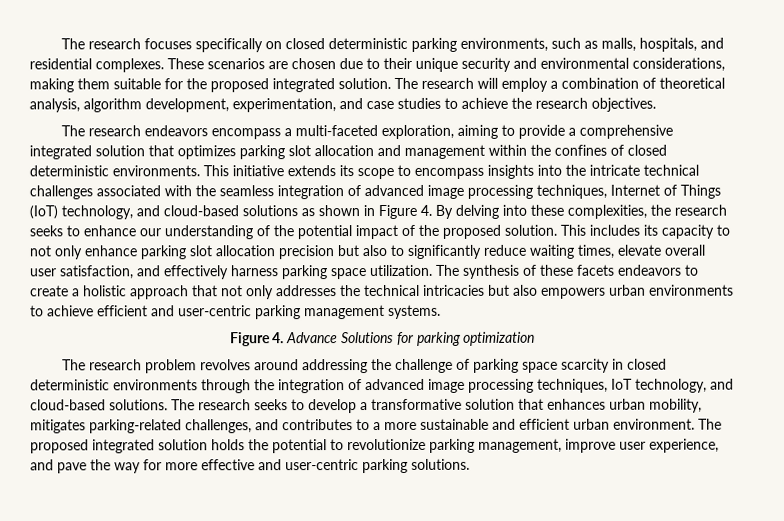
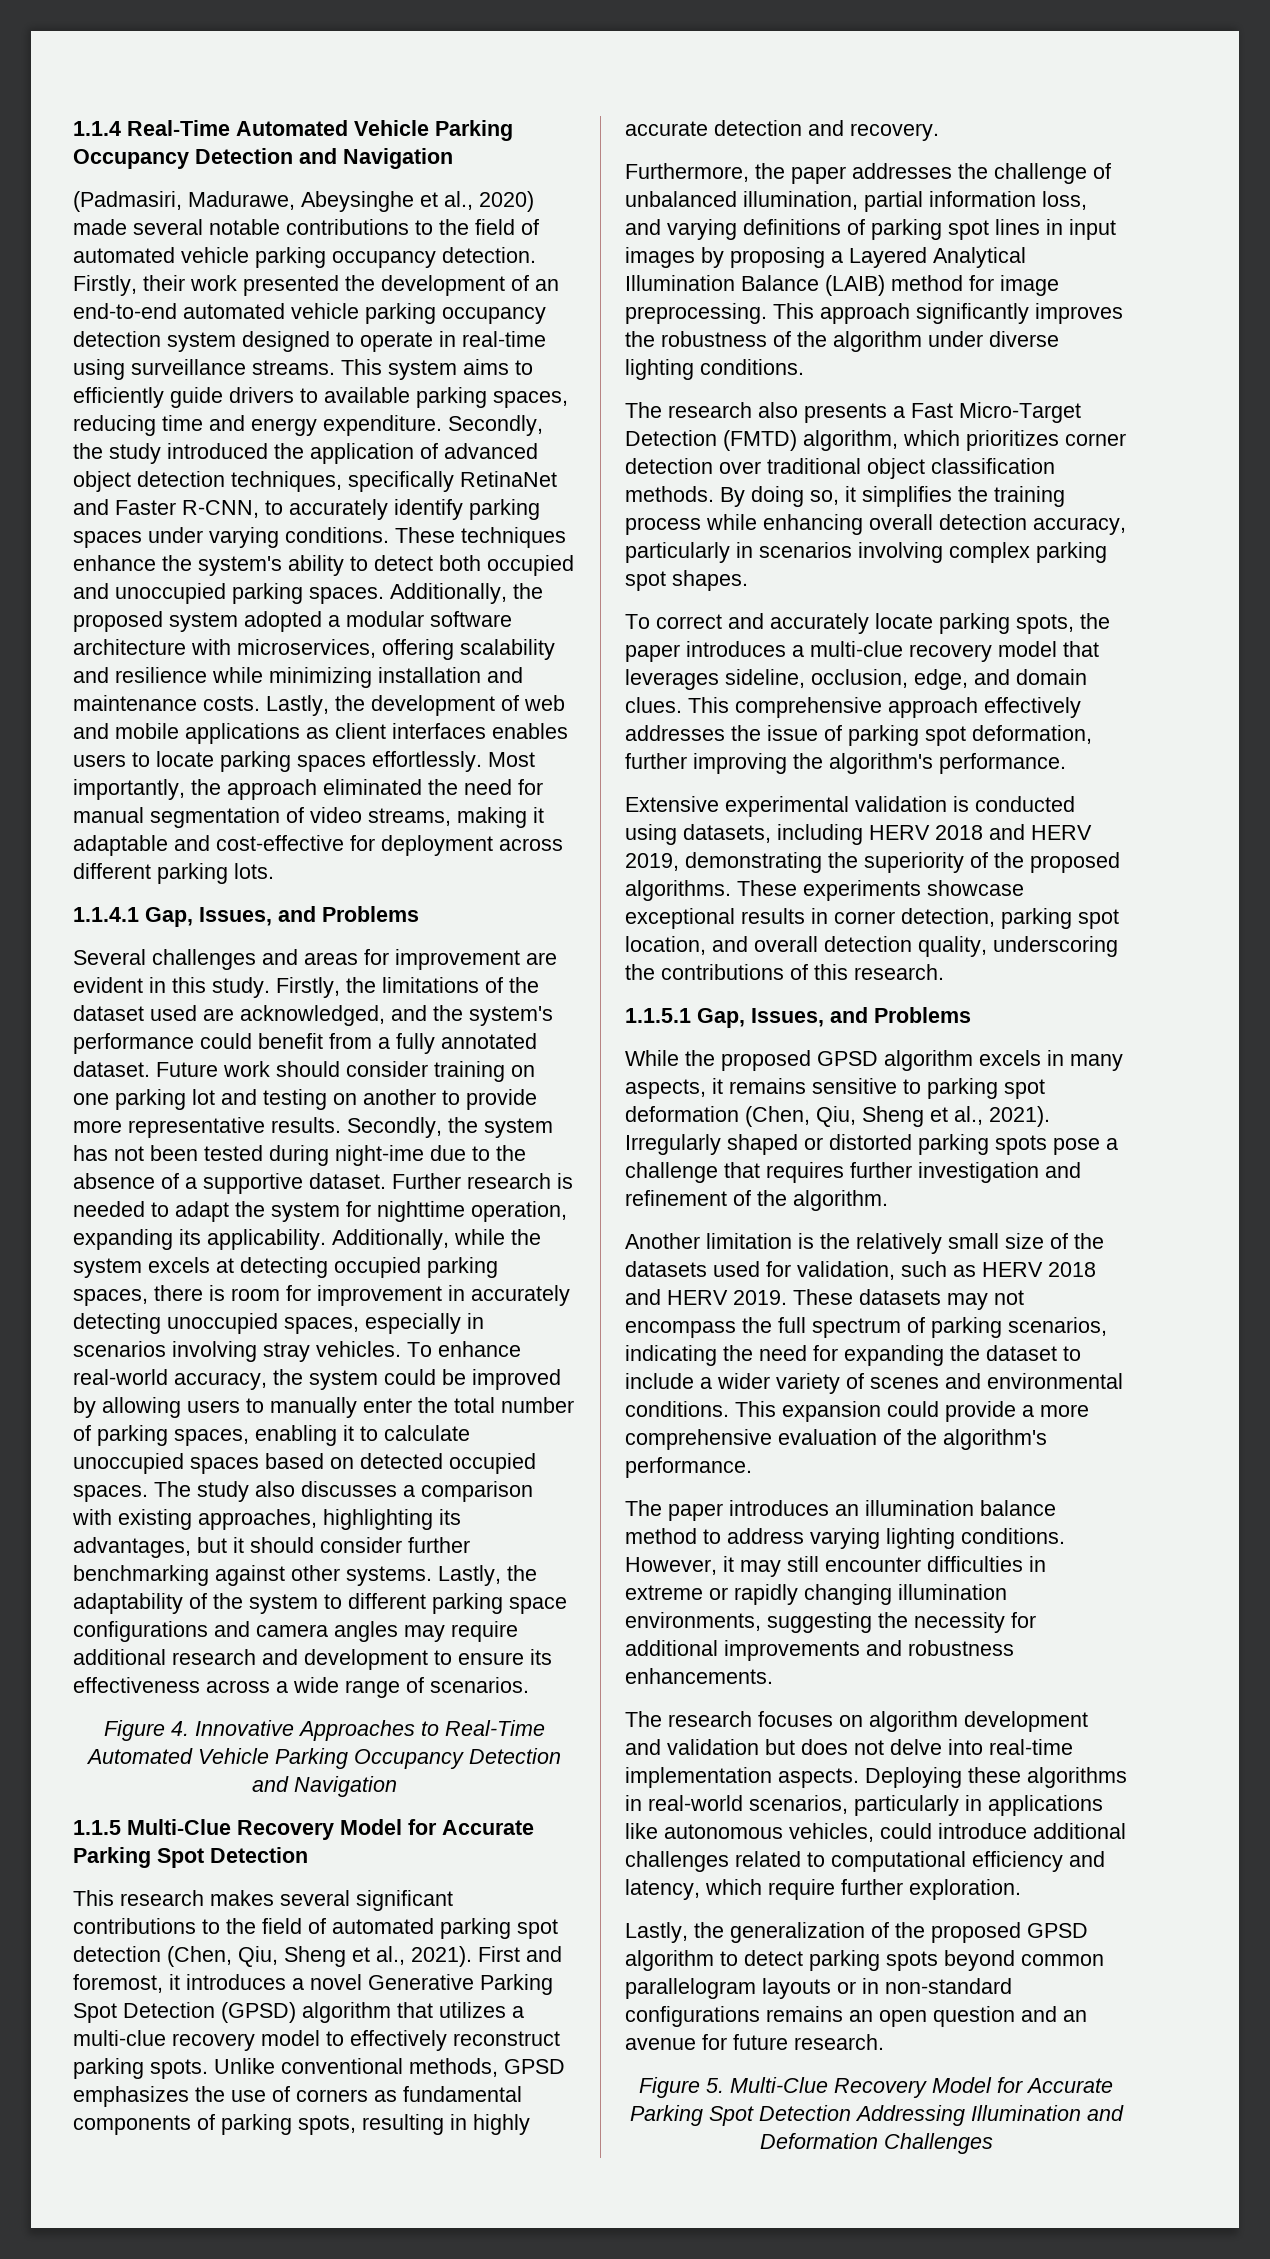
- The research focuses specifically on closed deterministic parking environments, such as malls, hospitals, and residential complexes. These scenarios are chosen due to their unique security and environmental considerations, making them suitable for the proposed integrated solution. The research will employ a combination of theoretical analysis, algorithm development, experimentation, and case studies to achieve the research objectives.
- The research endeavors encompass a multi-faceted exploration, aiming to provide a comprehensive integrated solution that optimizes parking slot allocation and management within the confines of closed deterministic environments. This initiative extends its scope to encompass insights into the intricate technical challenges associated with the seamless integration of advanced image processing techniques, Internet of Things (IoT) technology, and cloud-based solutions as shown in Figure 4. By delving into these complexities, the research seeks to enhance our understanding of the potential impact of the proposed solution. This includes its capacity to not only enhance parking slot allocation precision but also to significantly reduce waiting times, elevate overall user satisfaction, and effectively harness parking space utilization. The synthesis of these facets endeavors to create a holistic approach that not only addresses the technical intricacies but also empowers urban environments to achieve efficient and user-centric parking management systems.
- Figure 4. Advance Solutions for parking optimization
- The research problem revolves around addressing the challenge of parking space scarcity in closed deterministic environments through the integration of advanced image processing techniques, IoT technology, and cloud-based solutions. The research seeks to develop a transformative solution that enhances urban mobility, mitigates parking-related challenges, and contributes to a more sustainable and efficient urban environment. The proposed integrated solution holds the potential to revolutionize parking management, improve user experience, and pave the way for more effective and user-centric parking solutions.
+ 1.1.4 Real-Time Automated Vehicle Parking Occupancy Detection and Navigation
+ (Padmasiri, Madurawe, Abeysinghe et al., 2020) made several notable contributions to the field of automated vehicle parking occupancy detection. Firstly, their work presented the development of an end-to-end automated vehicle parking occupancy detection system designed to operate in real-time using surveillance streams. This system aims to efficiently guide drivers to available parking spaces, reducing time and energy expenditure. Secondly, the study introduced the application of advanced object detection techniques, specifically RetinaNet and Faster R-CNN, to accurately identify parking spaces under varying conditions. These techniques enhance the system's ability to detect both occupied and unoccupied parking spaces. Additionally, the proposed system adopted a modular software architecture with microservices, offering scalability and resilience while minimizing installation and maintenance costs. Lastly, the development of web and mobile applications as client interfaces enables users to locate parking spaces effortlessly. Most importantly, the approach eliminated the need for manual segmentation of video streams, making it adaptable and cost-effective for deployment across different parking lots.
+ 1.1.4.1 Gap, Issues, and Problems
+ Several challenges and areas for improvement are evident in this study. Firstly, the limitations of the dataset used are acknowledged, and the system's performance could benefit from a fully annotated dataset. Future work should consider training on one parking lot and testing on another to provide more representative results. Secondly, the system has not been tested during night-ime due to the absence of a supportive dataset. Further research is needed to adapt the system for nighttime operation, expanding its applicability. Additionally, while the system excels at detecting occupied parking spaces, there is room for improvement in accurately detecting unoccupied spaces, especially in scenarios involving stray vehicles. To enhance real-world accuracy, the system could be improved by allowing users to manually enter the total number of parking spaces, enabling it to calculate unoccupied spaces based on detected occupied spaces. The study also discusses a comparison with existing approaches, highlighting its advantages, but it should consider further benchmarking against other systems. Lastly, the adaptability of the system to different parking space configurations and camera angles may require additional research and development to ensure its effectiveness across a wide range of scenarios.
+ Figure 4. Innovative Approaches to Real-Time Automated Vehicle Parking Occupancy Detection and Navigation
+ 1.1.5 Multi-Clue Recovery Model for Accurate Parking Spot Detection
+ This research makes several significant contributions to the field of automated parking spot detection (Chen, Qiu, Sheng et al., 2021). First and foremost, it introduces a novel Generative Parking Spot Detection (GPSD) algorithm that utilizes a multi-clue recovery model to effectively reconstruct parking spots. Unlike conventional methods, GPSD emphasizes the use of corners as fundamental components of parking spots, resulting in highly accurate detection and recovery.
+ Furthermore, the paper addresses the challenge of unbalanced illumination, partial information loss, and varying definitions of parking spot lines in input images by proposing a Layered Analytical Illumination Balance (LAIB) method for image preprocessing. This approach significantly improves the robustness of the algorithm under diverse lighting conditions.
+ The research also presents a Fast Micro-Target Detection (FMTD) algorithm, which prioritizes corner detection over traditional object classification methods. By doing so, it simplifies the training process while enhancing overall detection accuracy, particularly in scenarios involving complex parking spot shapes.
+ To correct and accurately locate parking spots, the paper introduces a multi-clue recovery model that leverages sideline, occlusion, edge, and domain clues. This comprehensive approach effectively addresses the issue of parking spot deformation, further improving the algorithm's performance.
+ Extensive experimental validation is conducted using datasets, including HERV 2018 and HERV 2019, demonstrating the superiority of the proposed algorithms. These experiments showcase exceptional results in corner detection, parking spot location, and overall detection quality, underscoring the contributions of this research.
+ 1.1.5.1 Gap, Issues, and Problems
+ While the proposed GPSD algorithm excels in many aspects, it remains sensitive to parking spot deformation (Chen, Qiu, Sheng et al., 2021). Irregularly shaped or distorted parking spots pose a challenge that requires further investigation and refinement of the algorithm.
+ Another limitation is the relatively small size of the datasets used for validation, such as HERV 2018 and HERV 2019. These datasets may not encompass the full spectrum of parking scenarios, indicating the need for expanding the dataset to include a wider variety of scenes and environmental conditions. This expansion could provide a more comprehensive evaluation of the algorithm's performance.
+ The paper introduces an illumination balance method to address varying lighting conditions. However, it may still encounter difficulties in extreme or rapidly changing illumination environments, suggesting the necessity for additional improvements and robustness enhancements.
+ The research focuses on algorithm development and validation but does not delve into real-time implementation aspects. Deploying these algorithms in real-world scenarios, particularly in applications like autonomous vehicles, could introduce additional challenges related to computational efficiency and latency, which require further exploration.
+ Lastly, the generalization of the proposed GPSD algorithm to detect parking spots beyond common parallelogram layouts or in non-standard configurations remains an open question and an avenue for future research.
+ Figure 5. Multi-Clue Recovery Model for Accurate Parking Spot Detection Addressing Illumination and Deformation Challenges

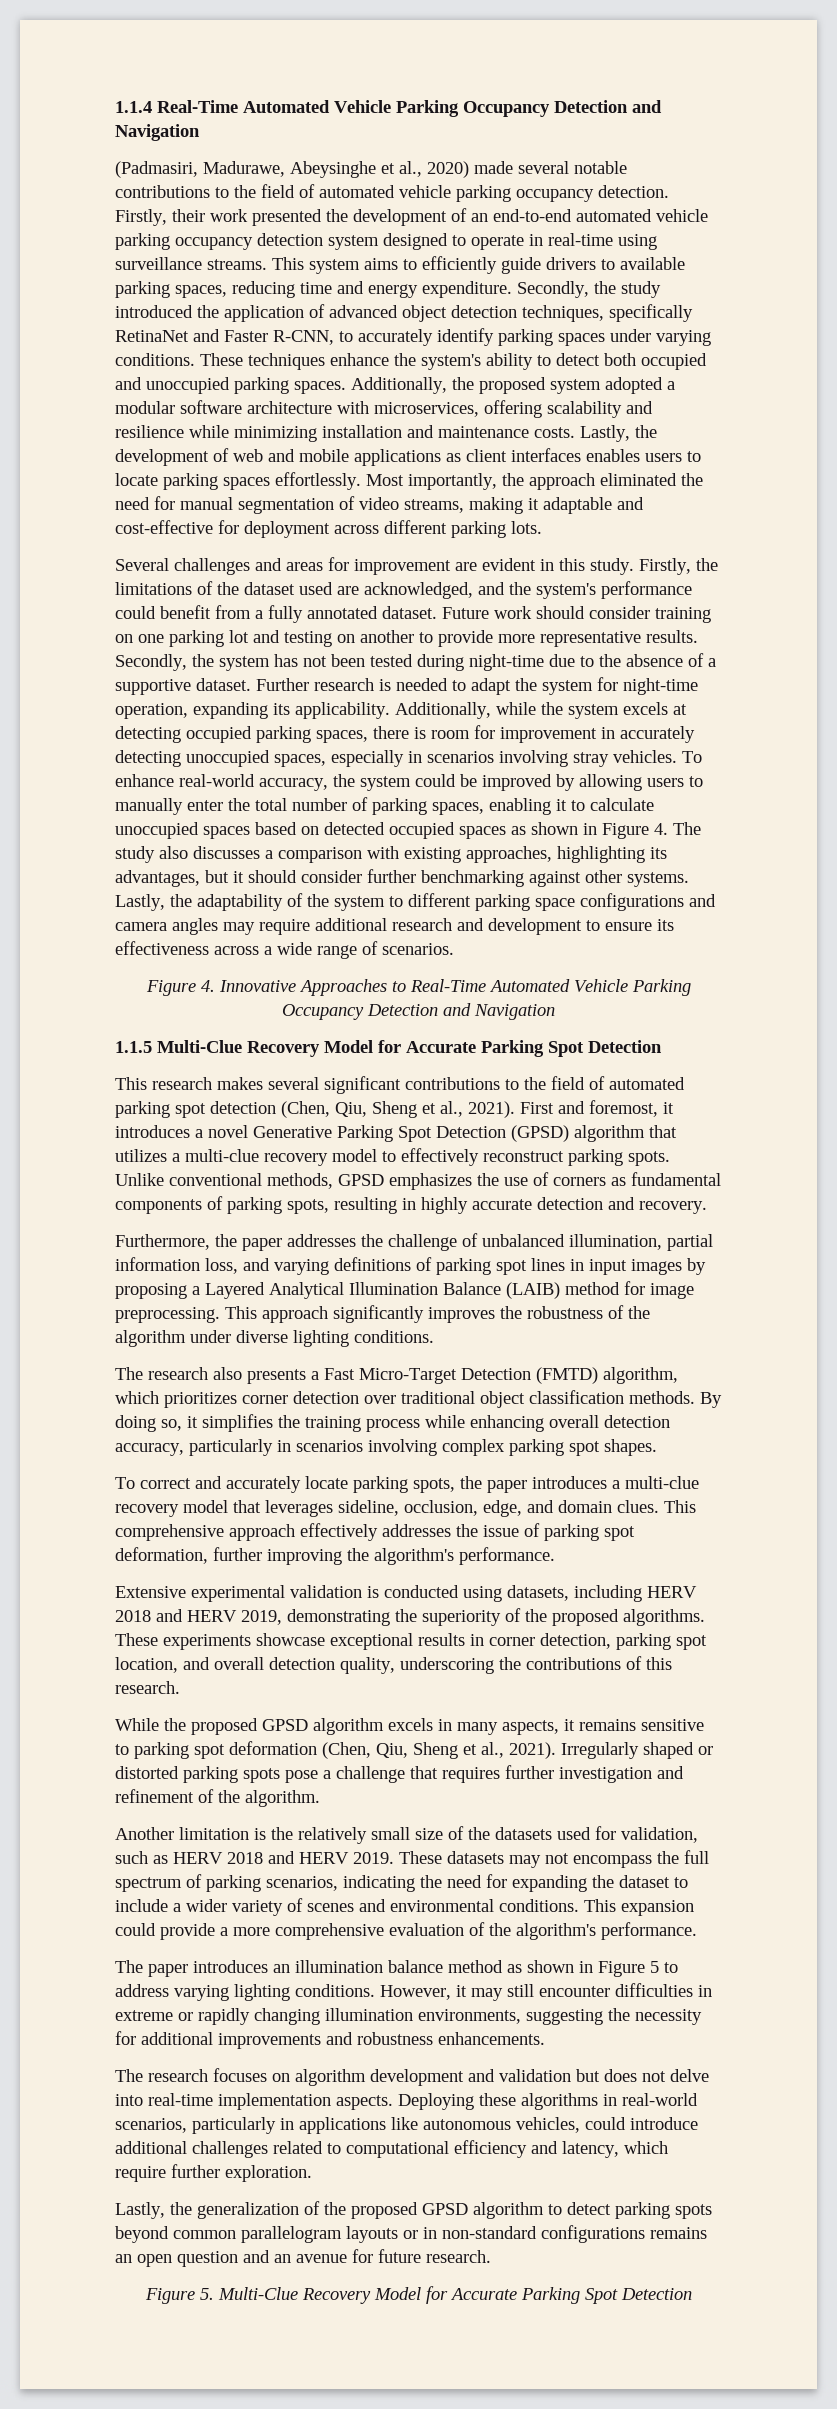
- 1.1.4.1 Gap, Issues, and Problems
- Secondly, the system has not been tested during night-ime due to the absence of a supportive dataset.
+ Secondly, the system has not been tested during night-time due to the absence of a supportive dataset.
- Further research is needed to adapt the system for nighttime operation, expanding its applicability.
+ Further research is needed to adapt the system for night-time operation, expanding its applicability.
- To enhance real-world accuracy, the system could be improved by allowing users to manually enter the total number of parking spaces, enabling it to calculate unoccupied spaces based on detected occupied spaces. The study also discusses a comparison with existing approaches, highlighting its advantages, but it should consider further benchmarking against other systems.
+ To enhance real-world accuracy, the system could be improved by allowing users to manually enter the total number of parking spaces, enabling it to calculate unoccupied spaces based on detected occupied spaces as shown in Figure 4. The study also discusses a comparison with existing approaches, highlighting its advantages, but it should consider further benchmarking against other systems.
- 1.1.5.1 Gap, Issues, and Problems
- The paper introduces an illumination balance method to address varying lighting conditions.
+ The paper introduces an illumination balance method as shown in Figure 5 to address varying lighting conditions.
- Figure 5. Multi-Clue Recovery Model for Accurate Parking Spot Detection Addressing Illumination and Deformation Challenges
+ Figure 5. Multi-Clue Recovery Model for Accurate Parking Spot Detection

